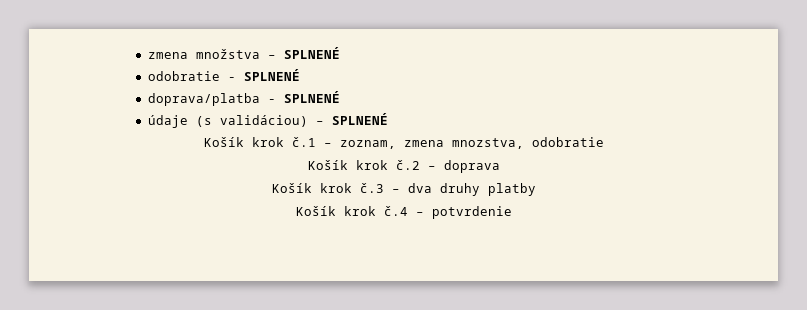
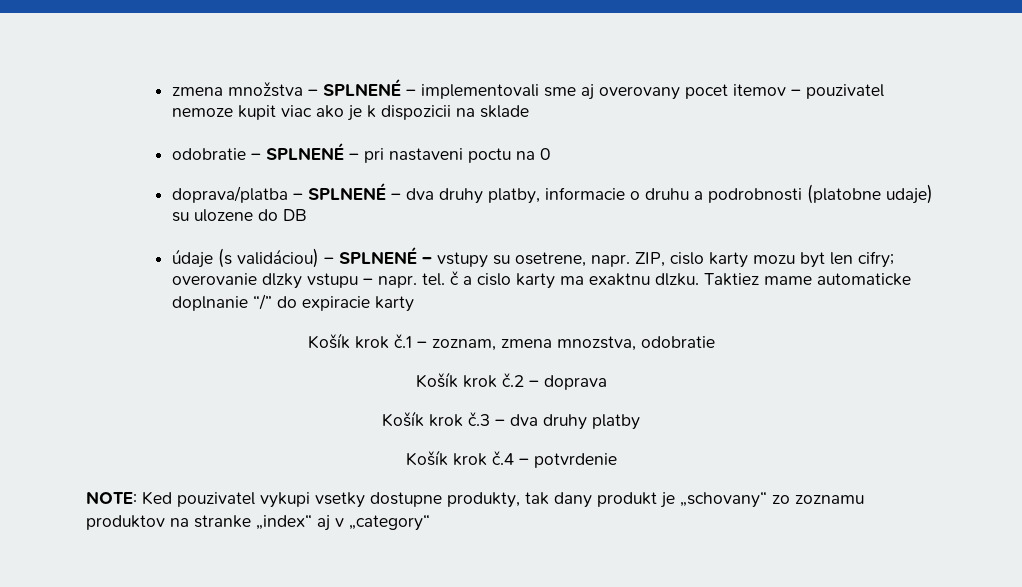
- zmena množstva – SPLNENÉ
- odobratie - SPLNENÉ
- doprava/platba - SPLNENÉ
+ zmena množstva – SPLNENÉ – implementovali sme aj overovany pocet itemov – pouzivatel nemoze kupit viac ako je k dispozicii na sklade
+ odobratie – SPLNENÉ – pri nastaveni poctu na 0
+ doprava/platba – SPLNENÉ – dva druhy platby, informacie o druhu a podrobnosti (platobne udaje) su ulozene do DB
- údaje (s validáciou) – SPLNENÉ
+ údaje (s validáciou) – SPLNENÉ – vstupy su osetrene, napr. ZIP, cislo karty mozu byt len cifry; overovanie dlzky vstupu – napr. tel. č a cislo karty ma exaktnu dlzku. Taktiez mame automaticke doplnanie “/” do expiracie karty
+ NOTE: Ked pouzivatel vykupi vsetky dostupne produkty, tak dany produkt je „schovany“ zo zoznamu produktov na stranke „index“ aj v „category“

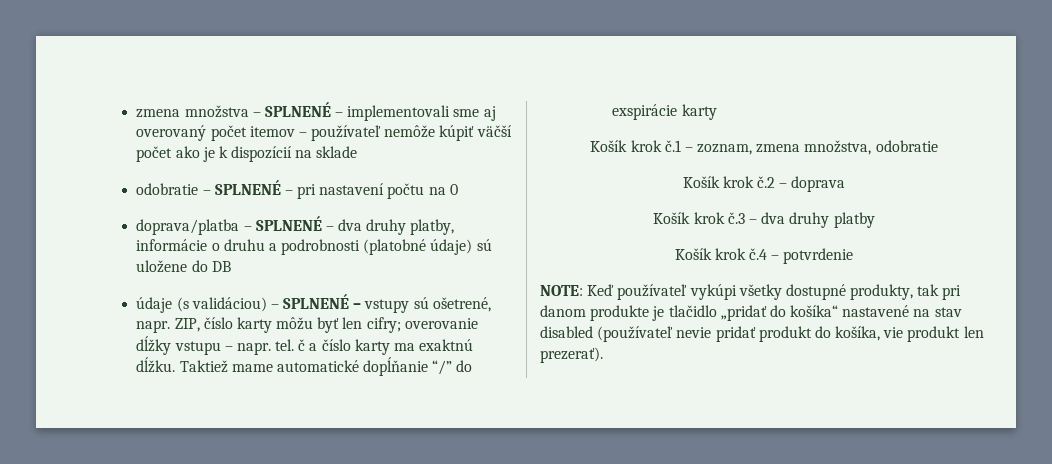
- zmena množstva – SPLNENÉ – implementovali sme aj overovany pocet itemov – pouzivatel nemoze kupit viac ako je k dispozicii na sklade
+ zmena množstva – SPLNENÉ – implementovali sme aj overovaný počet itemov – používateľ nemôže kúpiť väčší počet ako je k dispozícií na sklade
- odobratie – SPLNENÉ – pri nastaveni poctu na 0
+ odobratie – SPLNENÉ – pri nastavení počtu na 0
- doprava/platba – SPLNENÉ – dva druhy platby, informacie o druhu a podrobnosti (platobne udaje) su ulozene do DB
+ doprava/platba – SPLNENÉ – dva druhy platby, informácie o druhu a podrobnosti (platobné údaje) sú uložene do DB
- údaje (s validáciou) – SPLNENÉ – vstupy su osetrene, napr. ZIP, cislo karty mozu byt len cifry; overovanie dlzky vstupu – napr. tel. č a cislo karty ma exaktnu dlzku. Taktiez mame automaticke doplnanie “/” do expiracie karty
+ údaje (s validáciou) – SPLNENÉ – vstupy sú ošetrené, napr. ZIP, číslo karty môžu byť len cifry; overovanie dĺžky vstupu – napr. tel. č a číslo karty ma exaktnú dĺžku. Taktiež mame automatické dopĺňanie “/” do exspirácie karty
- Košík krok č.1 – zoznam, zmena mnozstva, odobratie
+ Košík krok č.1 – zoznam, zmena množstva, odobratie
- NOTE: Ked pouzivatel vykupi vsetky dostupne produkty, tak dany produkt je „schovany“ zo zoznamu produktov na stranke „index“ aj v „category“
+ NOTE: Keď používateľ vykúpi všetky dostupné produkty, tak pri danom produkte je tlačidlo „pridať do košíka“ nastavené na stav disabled (používateľ nevie pridať produkt do košíka, vie produkt len prezerať).

